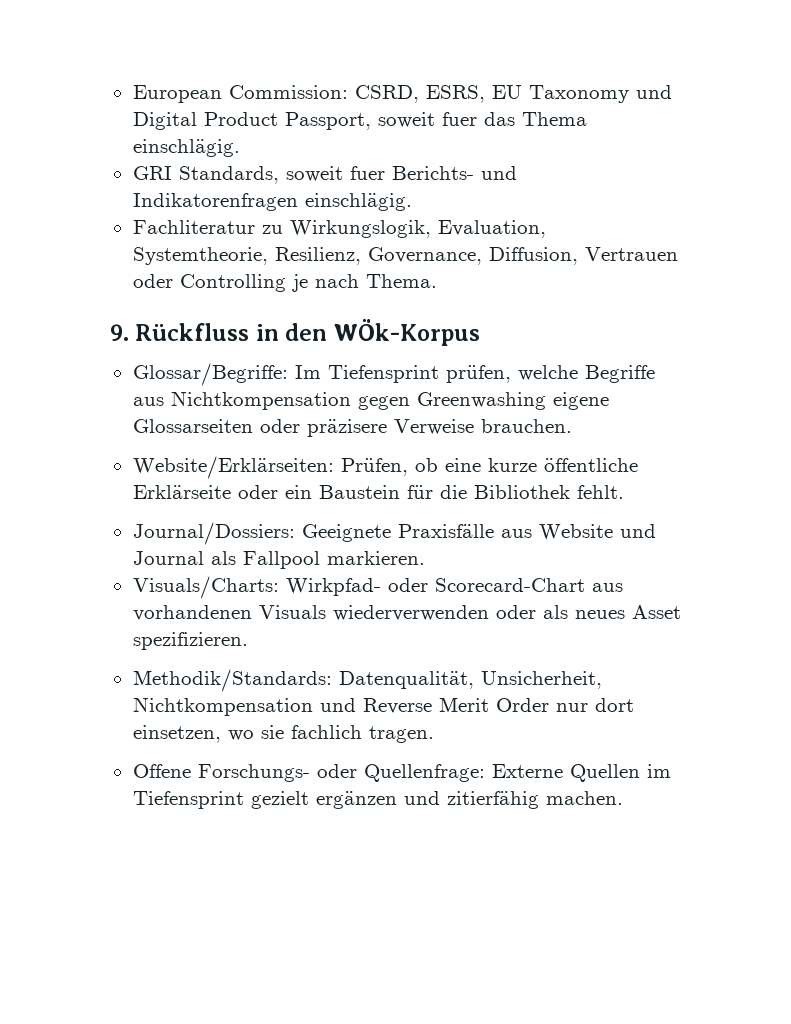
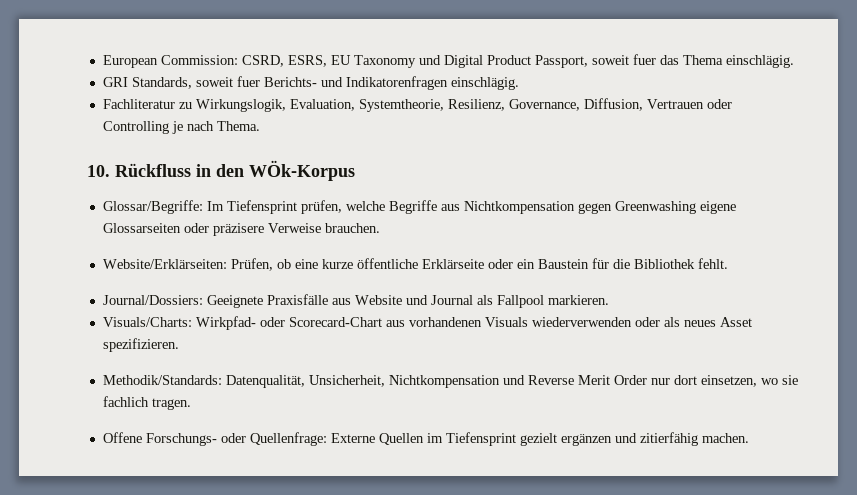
- 9. Rückfluss in den WÖk-Korpus
+ 10. Rückfluss in den WÖk-Korpus

